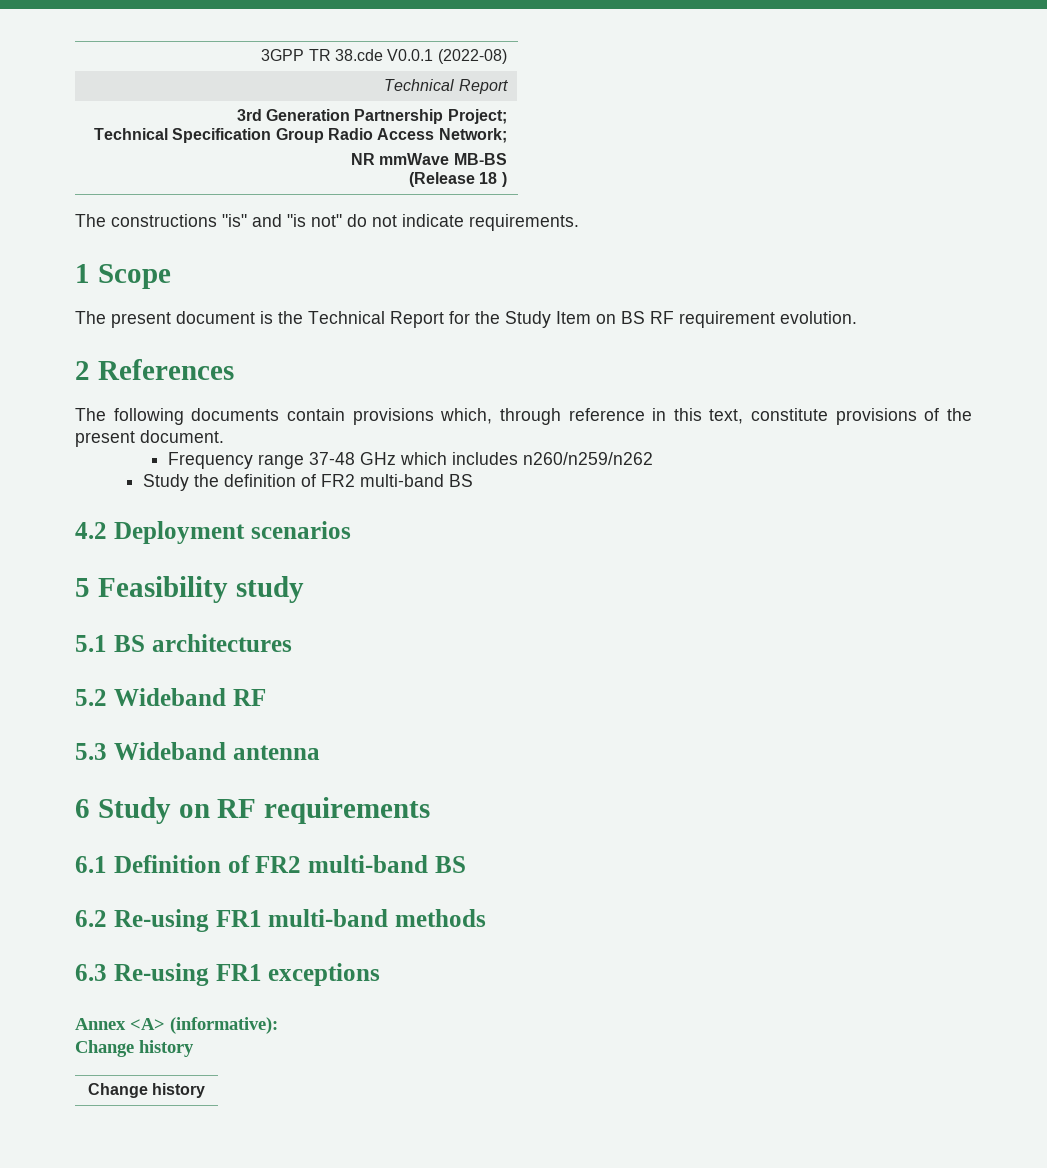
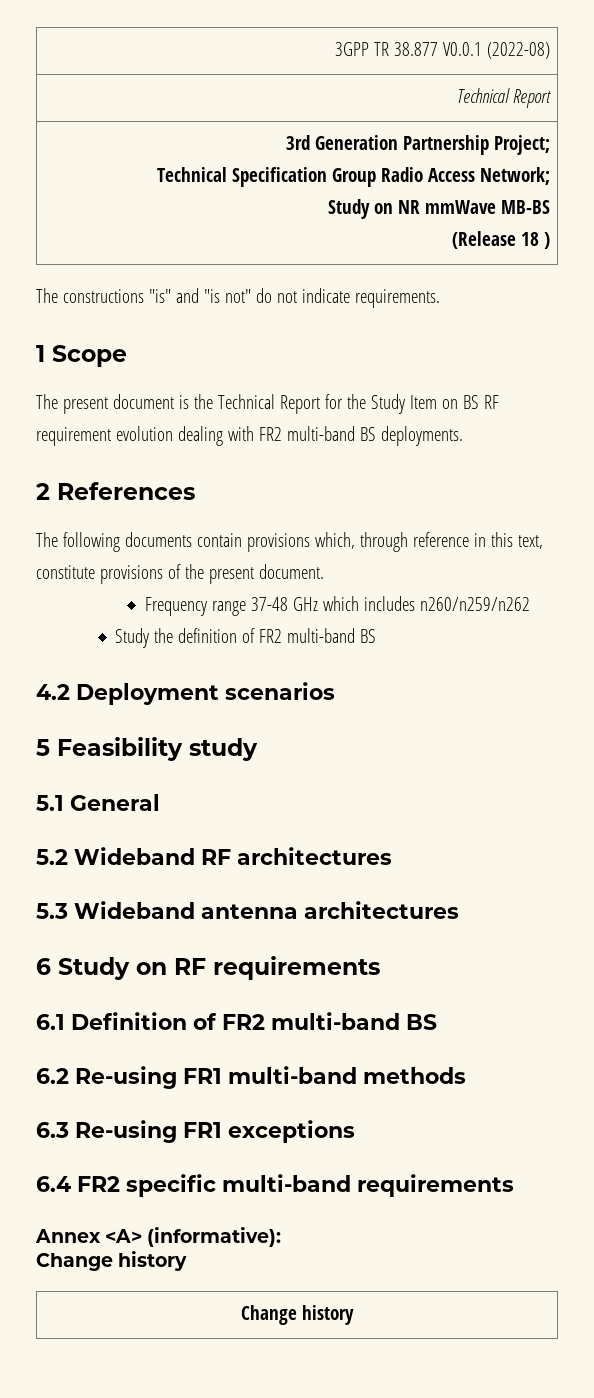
- 3GPP TR 38.cde V0.0.1 (2022-08)
+ 3GPP TR 38.877 V0.0.1 (2022-08)
  3rd Generation Partnership Project;
  Technical Specification Group Radio Access Network;
- NR mmWave MB-BS
+ Study on NR mmWave MB-BS
- The present document is the Technical Report for the Study Item on BS RF requirement evolution.
+ The present document is the Technical Report for the Study Item on BS RF requirement evolution dealing with FR2 multi-band BS deployments.
- 5.1 BS architectures
+ 5.1 General
- 5.2 Wideband RF
+ 5.2 Wideband RF architectures
- 5.3 Wideband antenna
+ 5.3 Wideband antenna architectures
+ 6.4 FR2 specific multi-band requirements

